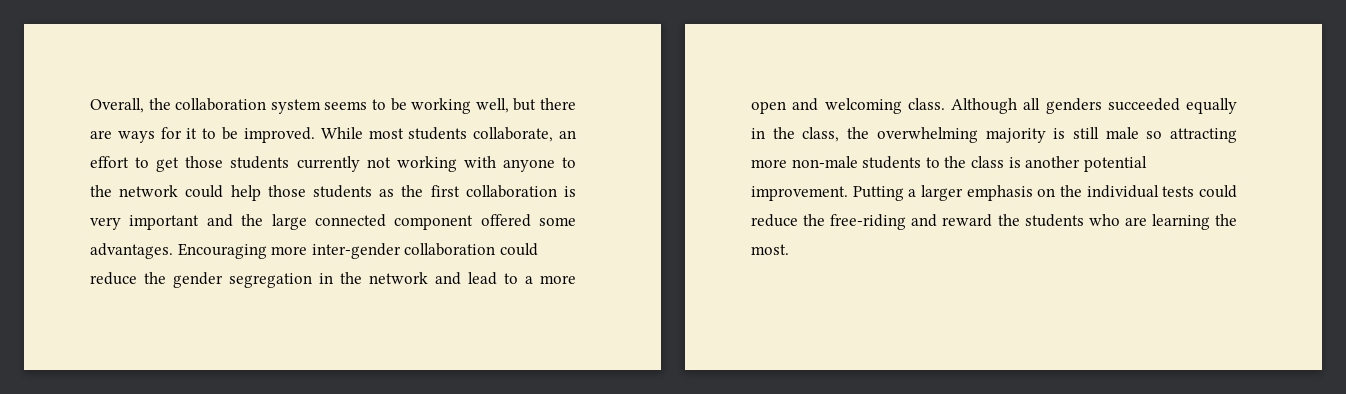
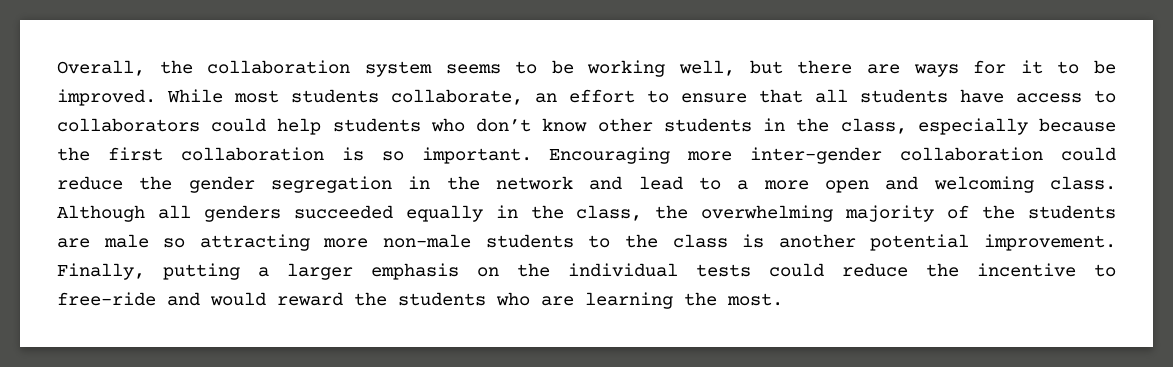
- While most students collaborate, an effort to get those students currently not working with anyone to the network could help those students as the first collaboration is very important and the large connected component offered some advantages.
+ While most students collaborate, an effort to ensure that all students have access to collaborators could help students who don’t know other students in the class, especially because the first collaboration is so important.
- Although all genders succeeded equally in the class, the overwhelming majority is still male so attracting more non-male students to the class is another potential improvement.
+ Although all genders succeeded equally in the class, the overwhelming majority of the students are male so attracting more non-male students to the class is another potential improvement.
- Putting a larger emphasis on the individual tests could reduce the free-riding and reward the students who are learning the most.
+ Finally, putting a larger emphasis on the individual tests could reduce the incentive to free-ride and would reward the students who are learning the most.

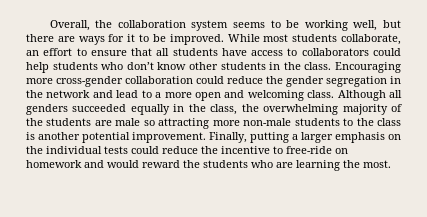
- While most students collaborate, an effort to ensure that all students have access to collaborators could help students who don’t know other students in the class, especially because the first collaboration is so important.
+ While most students collaborate, an effort to ensure that all students have access to collaborators could help students who don’t know other students in the class.
- Encouraging more inter-gender collaboration could reduce the gender segregation in the network and lead to a more open and welcoming class.
+ Encouraging more cross-gender collaboration could reduce the gender segregation in the network and lead to a more open and welcoming class.
- Finally, putting a larger emphasis on the individual tests could reduce the incentive to free-ride and would reward the students who are learning the most.
+ Finally, putting a larger emphasis on the individual tests could reduce the incentive to free-ride on homework and would reward the students who are learning the most.

